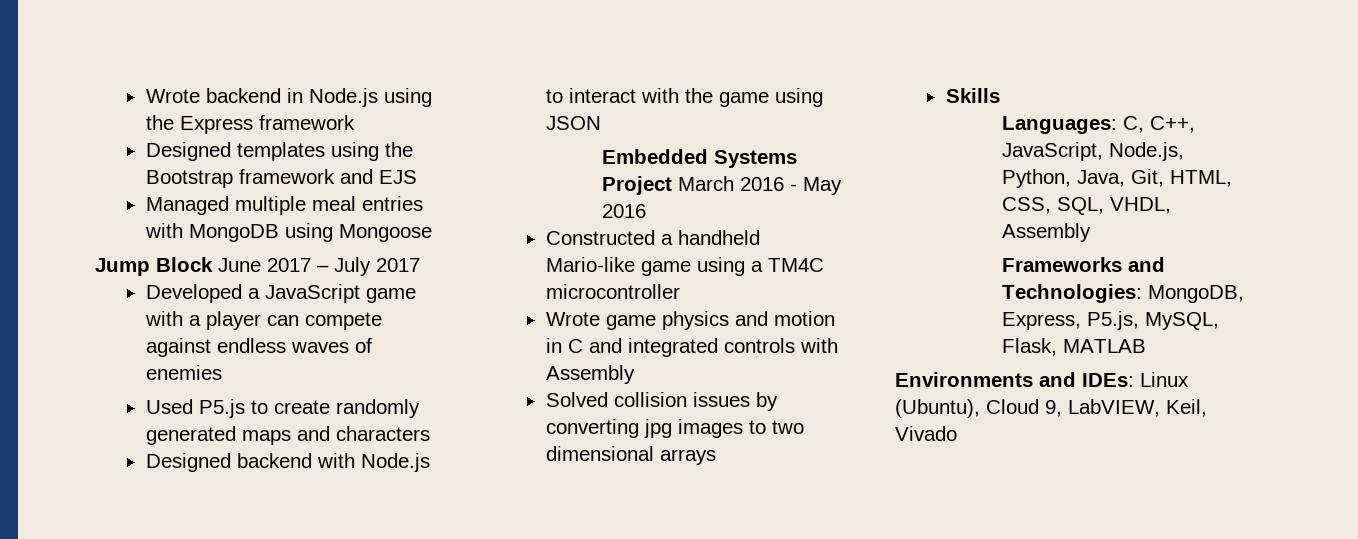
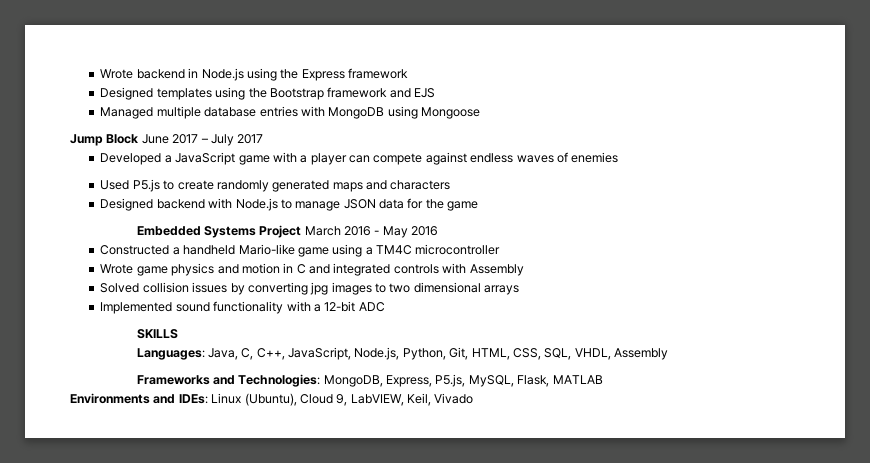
- Managed multiple meal entries with MongoDB using Mongoose
+ Managed multiple database entries with MongoDB using Mongoose
- Designed backend with Node.js to interact with the game using JSON
+ Designed backend with Node.js to manage JSON data for the game
- Skills
+ Implemented sound functionality with a 12-bit ADC
+ SKILLS
- Languages: C, C++, JavaScript, Node.js, Python, Java, Git, HTML, CSS, SQL, VHDL, Assembly
+ Languages: Java, C, C++, JavaScript, Node.js, Python, Git, HTML, CSS, SQL, VHDL, Assembly

